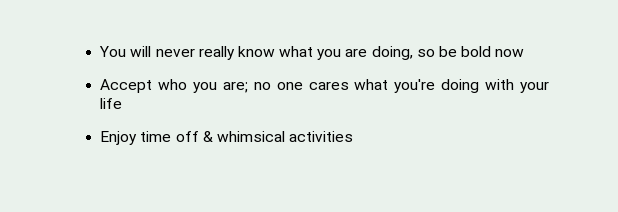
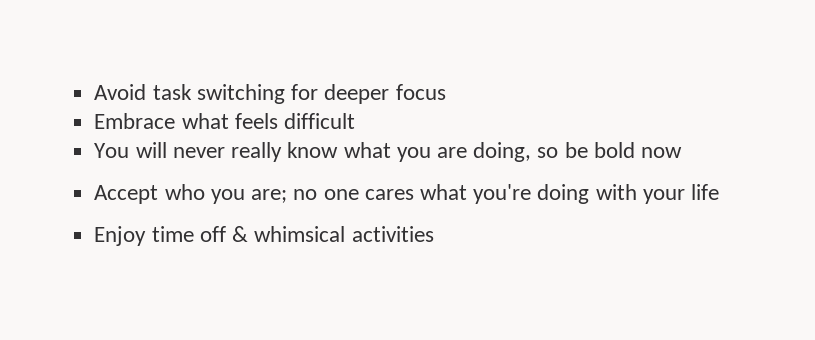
+ Avoid task switching for deeper focus
+ Embrace what feels difficult

